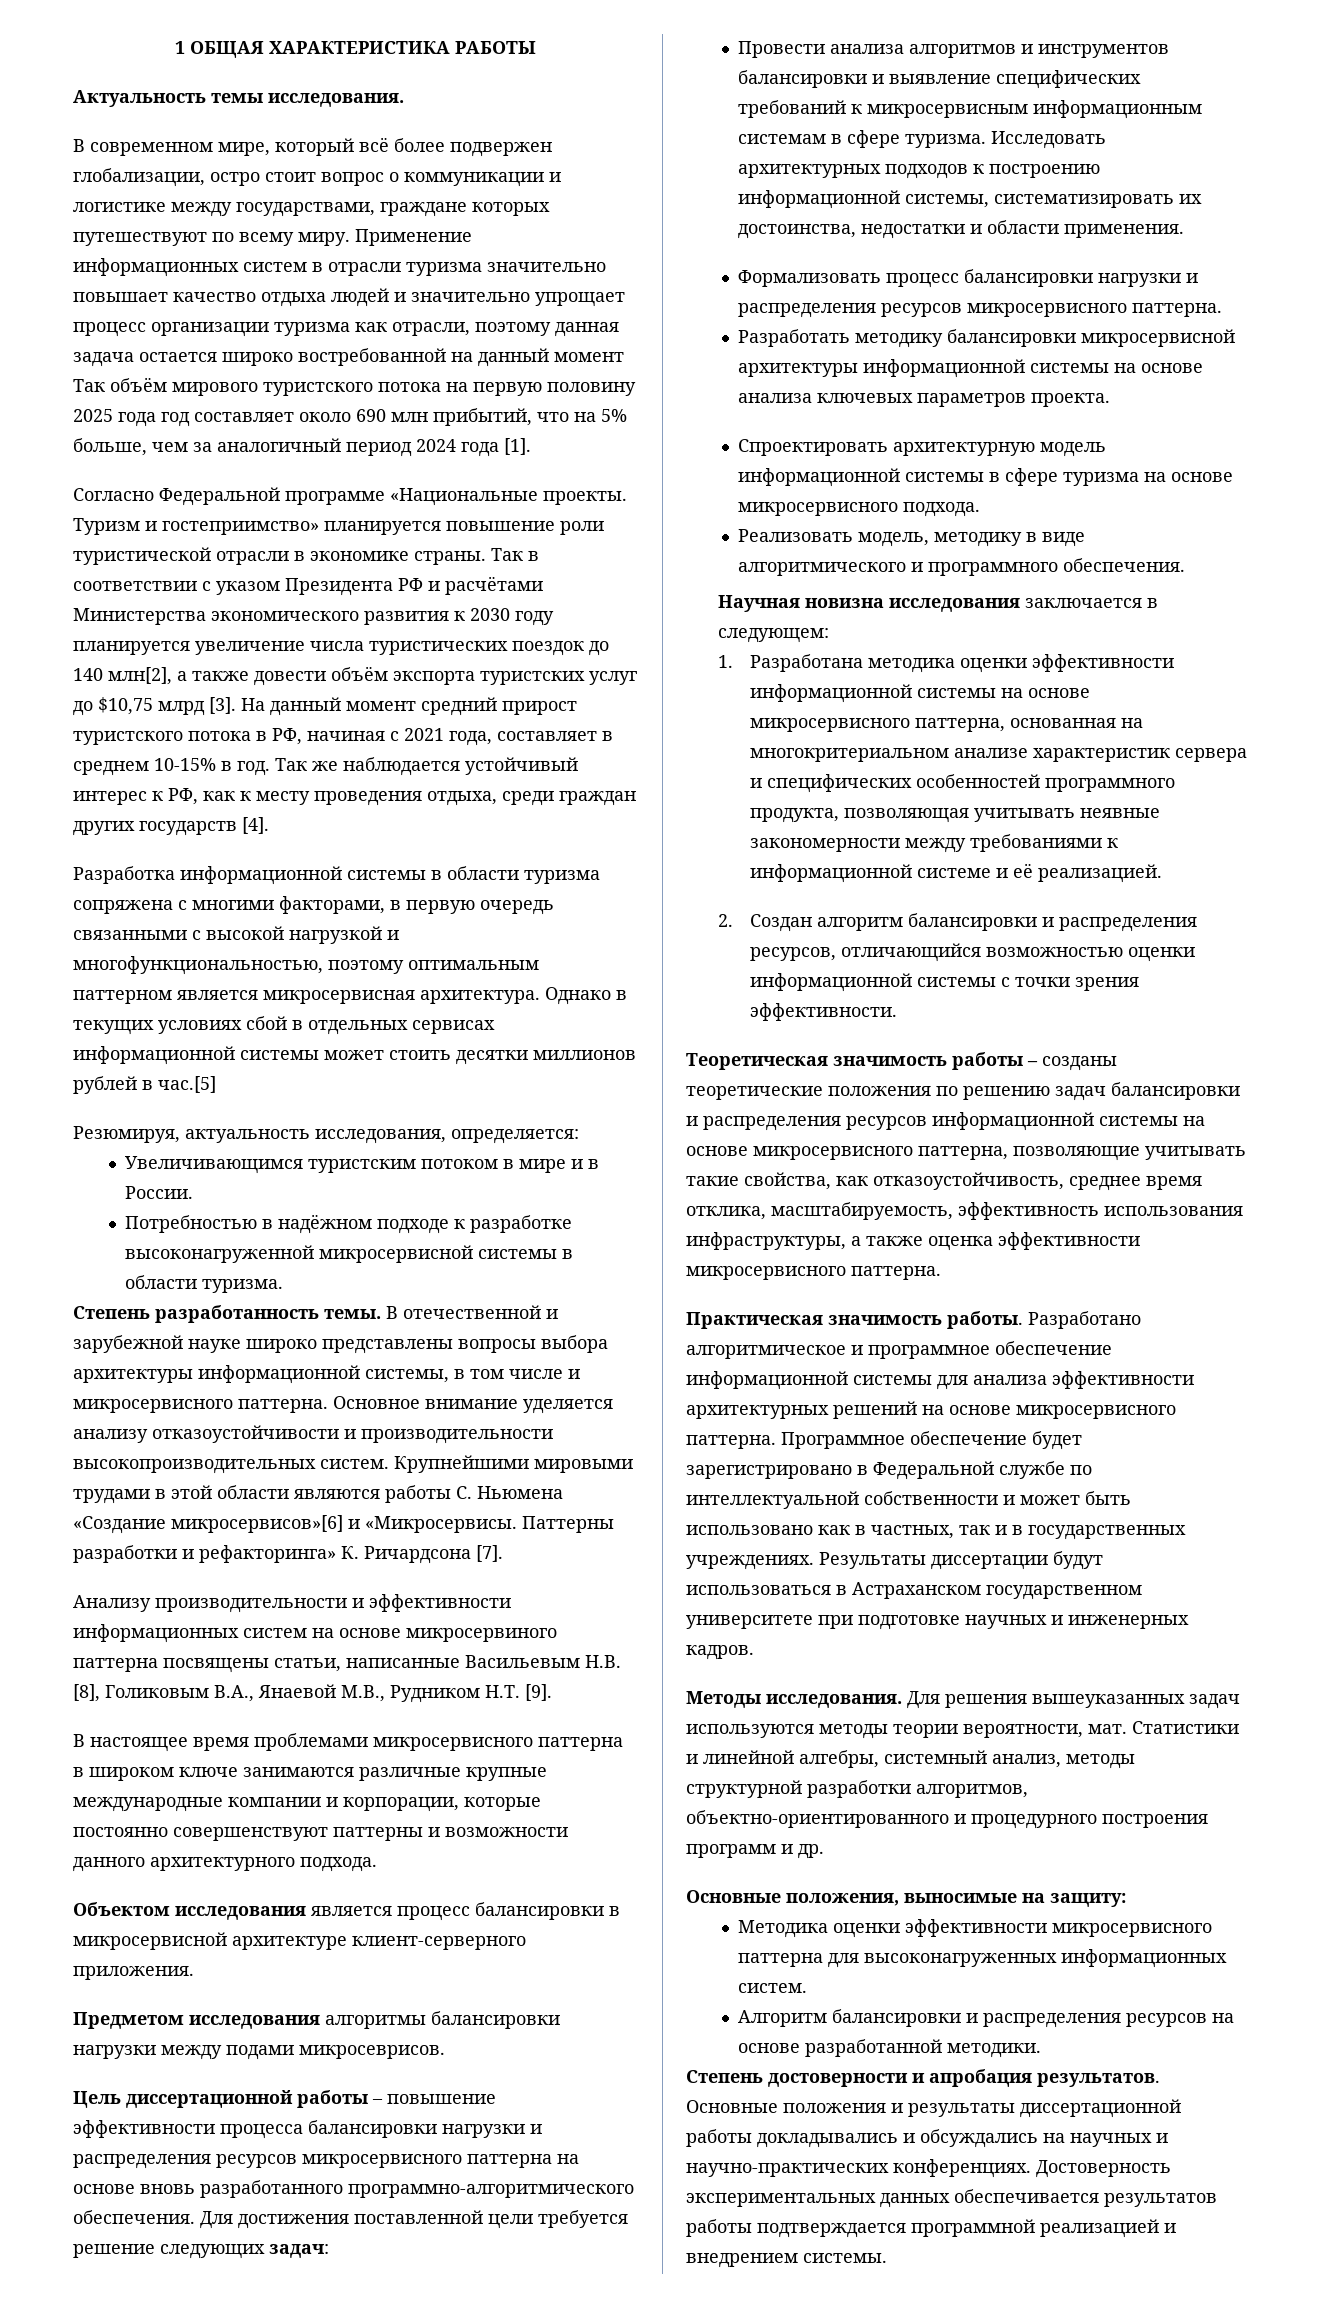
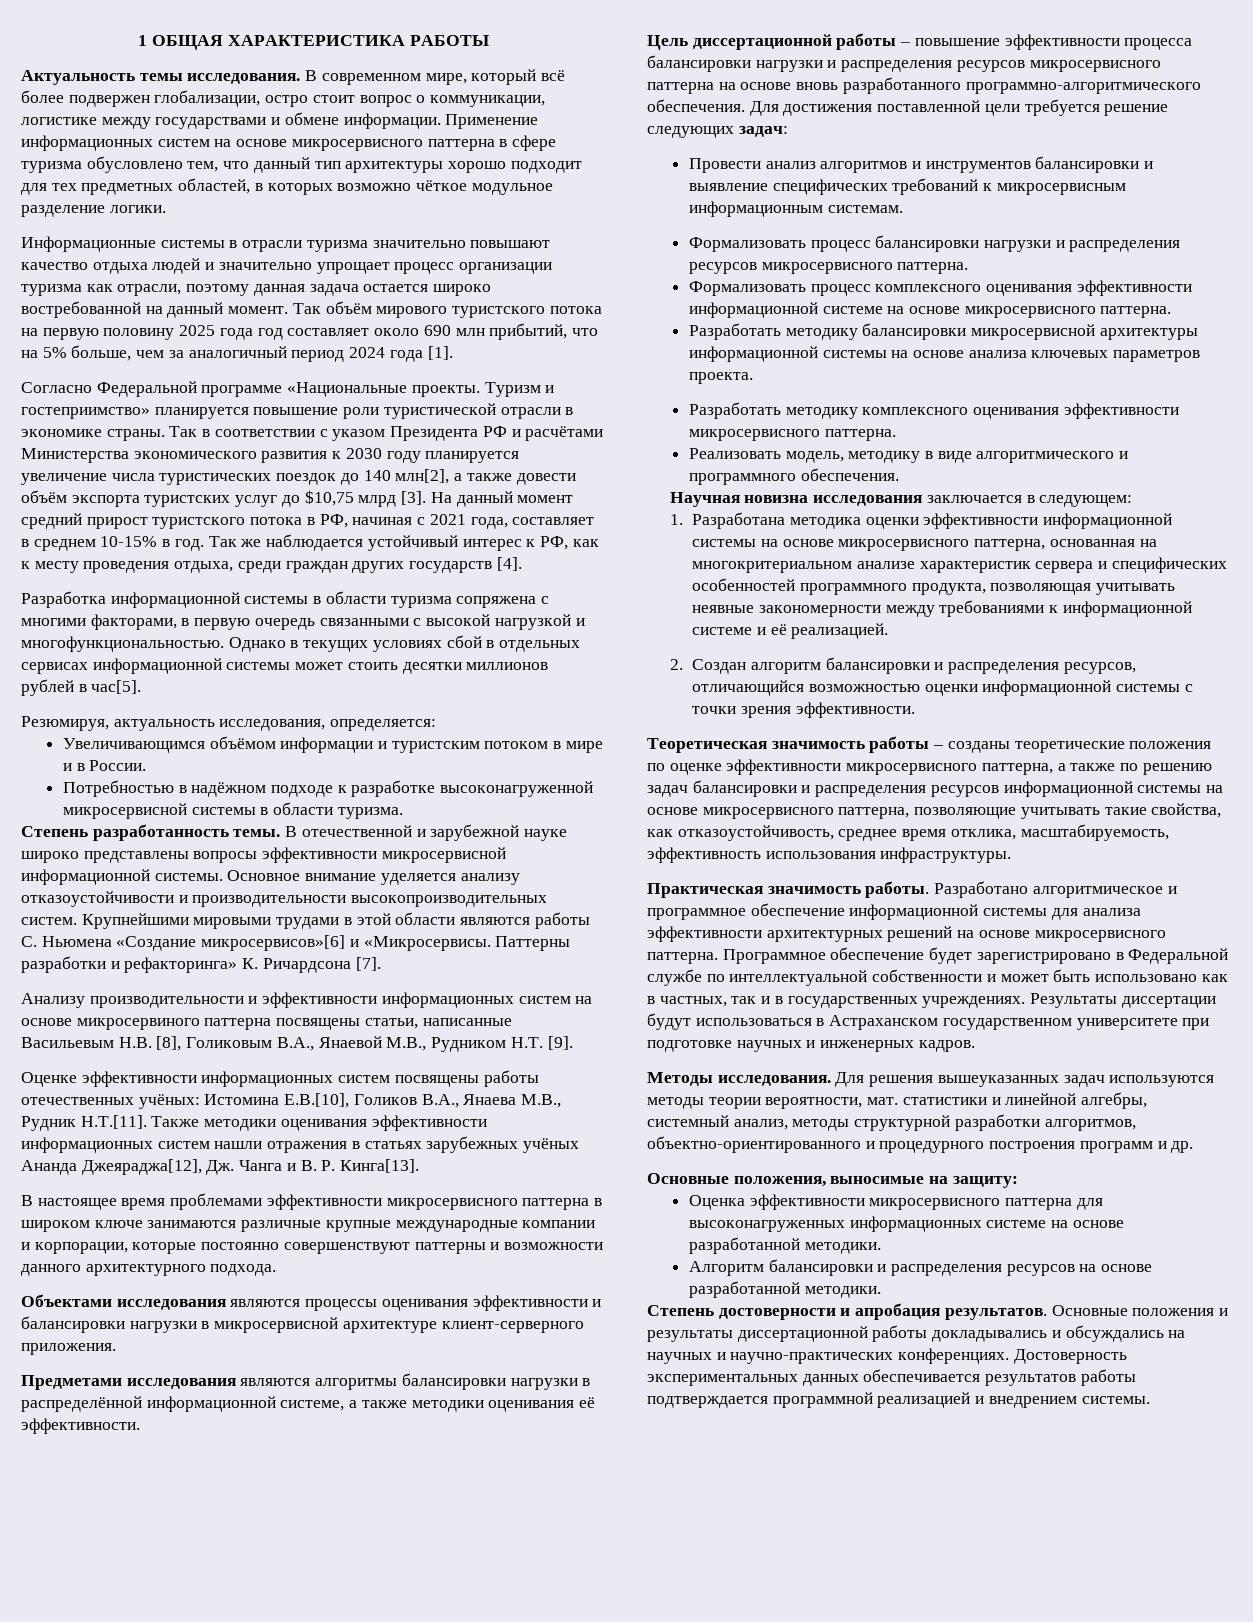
- Актуальность темы исследования.
- В современном мире, который всё более подвержен глобализации, остро стоит вопрос о коммуникации и логистике между государствами, граждане которых путешествуют по всему миру. Применение информационных систем в отрасли туризма значительно повышает качество отдыха людей и значительно упрощает процесс организации туризма как отрасли, поэтому данная задача остается широко востребованной на данный момент Так объём мирового туристского потока на первую половину 2025 года год составляет около 690 млн прибытий, что на 5% больше, чем за аналогичный период 2024 года [1].
+ Актуальность темы исследования. В современном мире, который всё более подвержен глобализации, остро стоит вопрос о коммуникации, логистике между государствами и обмене информации. Применение информационных систем на основе микросервисного паттерна в сфере туризма обусловлено тем, что данный тип архитектуры хорошо подходит для тех предметных областей, в которых возможно чёткое модульное разделение логики.
+ Информационные системы в отрасли туризма значительно повышают качество отдыха людей и значительно упрощает процесс организации туризма как отрасли, поэтому данная задача остается широко востребованной на данный момент. Так объём мирового туристского потока на первую половину 2025 года год составляет около 690 млн прибытий, что на 5% больше, чем за аналогичный период 2024 года [1].
- Разработка информационной системы в области туризма сопряжена с многими факторами, в первую очередь связанными с высокой нагрузкой и многофункциональностью, поэтому оптимальным паттерном является микросервисная архитектура.
+ Разработка информационной системы в области туризма сопряжена с многими факторами, в первую очередь связанными с высокой нагрузкой и многофункциональностью.
- Однако в текущих условиях сбой в отдельных сервисах информационной системы может стоить десятки миллионов рублей в час.[5]
+ Однако в текущих условиях сбой в отдельных сервисах информационной системы может стоить десятки миллионов рублей в час[5].
- Увеличивающимся туристским потоком в мире и в России.
+ Увеличивающимся объёмом информации и туристским потоком в мире и в России.
- В отечественной и зарубежной науке широко представлены вопросы выбора архитектуры информационной системы, в том числе и микросервисного паттерна.
+ В отечественной и зарубежной науке широко представлены вопросы эффективности микросервисной информационной системы.
+ Оценке эффективности информационных систем посвящены работы отечественных учёных: Истомина Е.В.[10], Голиков В.А., Янаева М.В., Рудник Н.Т.[11]. Также методики оценивания эффективности информационных систем нашли отражения в статьях зарубежных учёных Ананда Джеяраджа[12], Дж. Чанга и В. Р. Кинга[13].
- В настоящее время проблемами микросервисного паттерна в широком ключе занимаются различные крупные международные компании и корпорации, которые постоянно совершенствуют паттерны и возможности данного архитектурного подхода.
+ В настоящее время проблемами эффективности микросервисного паттерна в широком ключе занимаются различные крупные международные компании и корпорации, которые постоянно совершенствуют паттерны и возможности данного архитектурного подхода.
- Объектом исследования является процесс балансировки в микросервисной архитектуре клиент-серверного приложения.
+ Объектами исследования являются процессы оценивания эффективности и балансировки нагрузки в микросервисной архитектуре клиент-серверного приложения.
- Предметом исследования алгоритмы балансировки нагрузки между подами микросеврисов.
+ Предметами исследования являются алгоритмы балансировки нагрузки в распределённой информационной системе, а также методики оценивания её эффективности.
- Провести анализа алгоритмов и инструментов балансировки и выявление специфических требований к микросервисным информационным системам в сфере туризма. Исследовать архитектурных подходов к построению информационной системы, систематизировать их достоинства, недостатки и области применения.
+ Провести анализ алгоритмов и инструментов балансировки и выявление специфических требований к микросервисным информационным системам.
+ Формализовать процесс комплексного оценивания эффективности информационной системе на основе микросервисного паттерна.
- Спроектировать архитектурную модель информационной системы в сфере туризма на основе микросервисного подхода.
+ Разработать методику комплексного оценивания эффективности микросервисного паттерна.
- Теоретическая значимость работы – созданы теоретические положения по решению задач балансировки и распределения ресурсов информационной системы на основе микросервисного паттерна, позволяющие учитывать такие свойства, как отказоустойчивость, среднее время отклика, масштабируемость, эффективность использования инфраструктуры, а также оценка эффективности микросервисного паттерна.
+ Теоретическая значимость работы – созданы теоретические положения по оценке эффективности микросервисного паттерна, а также по решению задач балансировки и распределения ресурсов информационной системы на основе микросервисного паттерна, позволяющие учитывать такие свойства, как отказоустойчивость, среднее время отклика, масштабируемость, эффективность использования инфраструктуры.
- Для решения вышеуказанных задач используются методы теории вероятности, мат. Статистики и линейной алгебры, системный анализ, методы структурной разработки алгоритмов, объектно-ориентированного и процедурного построения программ и др.
+ Для решения вышеуказанных задач используются методы теории вероятности, мат. статистики и линейной алгебры, системный анализ, методы структурной разработки алгоритмов, объектно-ориентированного и процедурного построения программ и др.
- Методика оценки эффективности микросервисного паттерна для высоконагруженных информационных систем.
+ Оценка эффективности микросервисного паттерна для высоконагруженных информационных системе на основе разработанной методики.

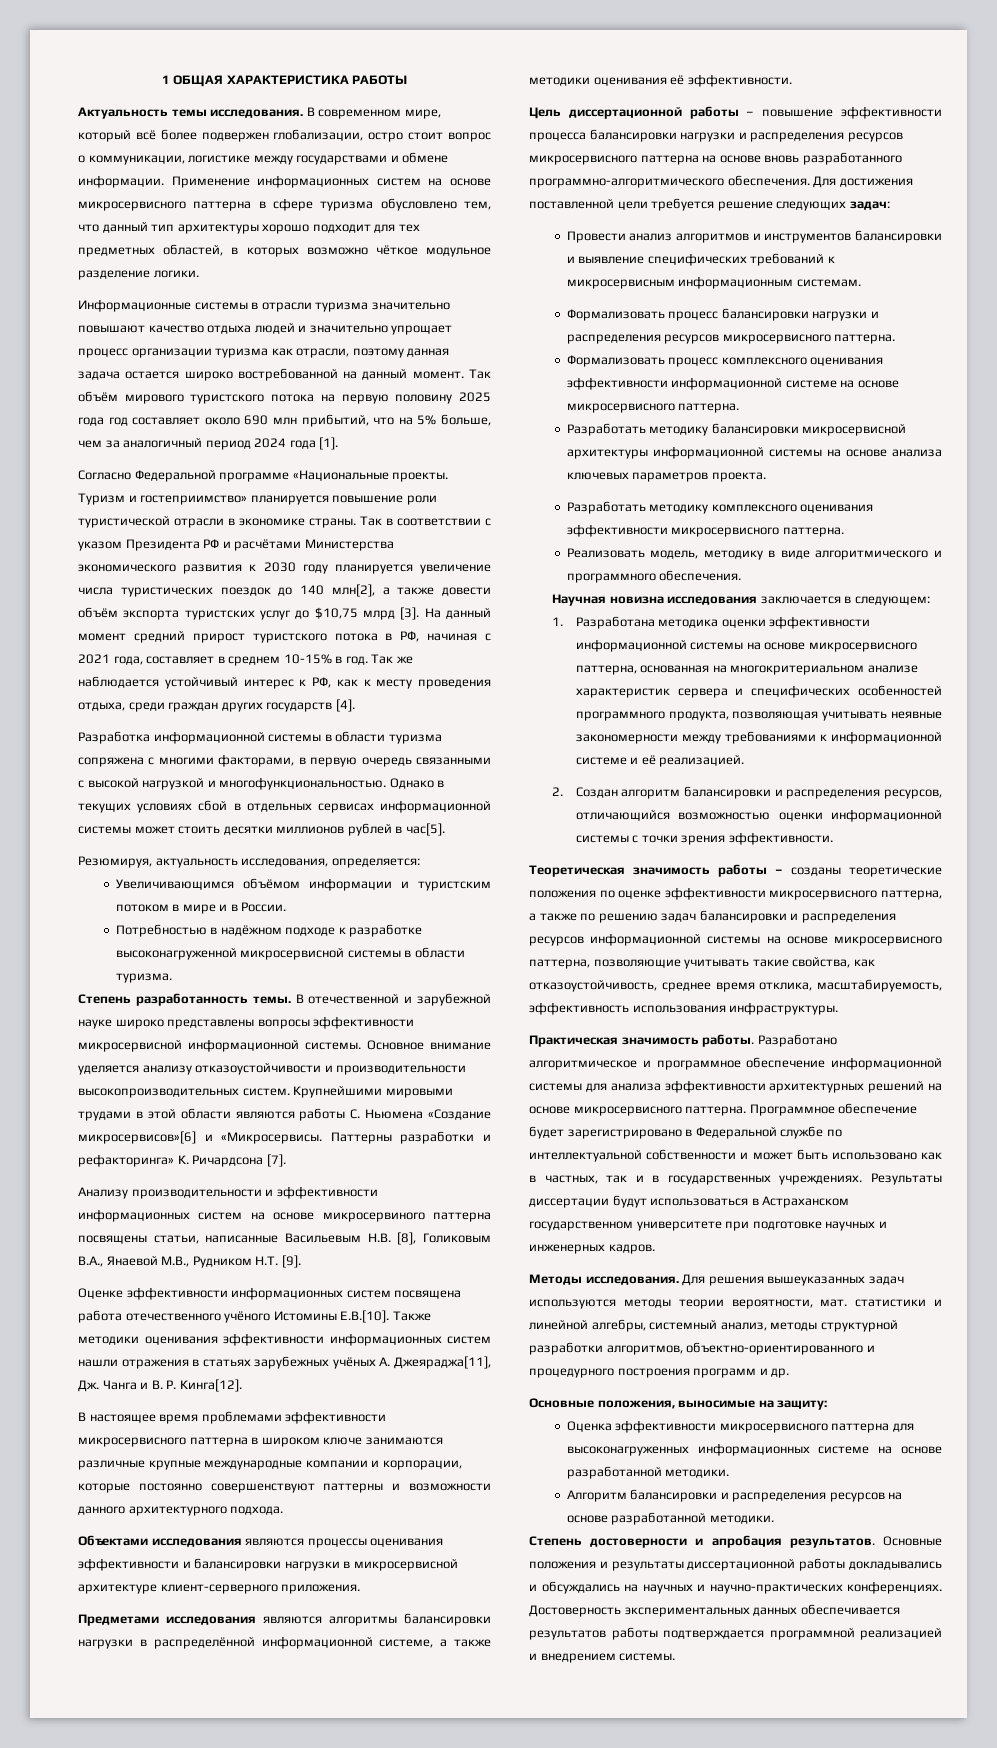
- Оценке эффективности информационных систем посвящены работы отечественных учёных: Истомина Е.В.[10], Голиков В.А., Янаева М.В., Рудник Н.Т.[11]. Также методики оценивания эффективности информационных систем нашли отражения в статьях зарубежных учёных Ананда Джеяраджа[12], Дж. Чанга и В. Р. Кинга[13].
+ Оценке эффективности информационных систем посвящена работа отечественного учёного Истомины Е.В.[10]. Также методики оценивания эффективности информационных систем нашли отражения в статьях зарубежных учёных А. Джеяраджа[11], Дж. Чанга и В. Р. Кинга[12].

